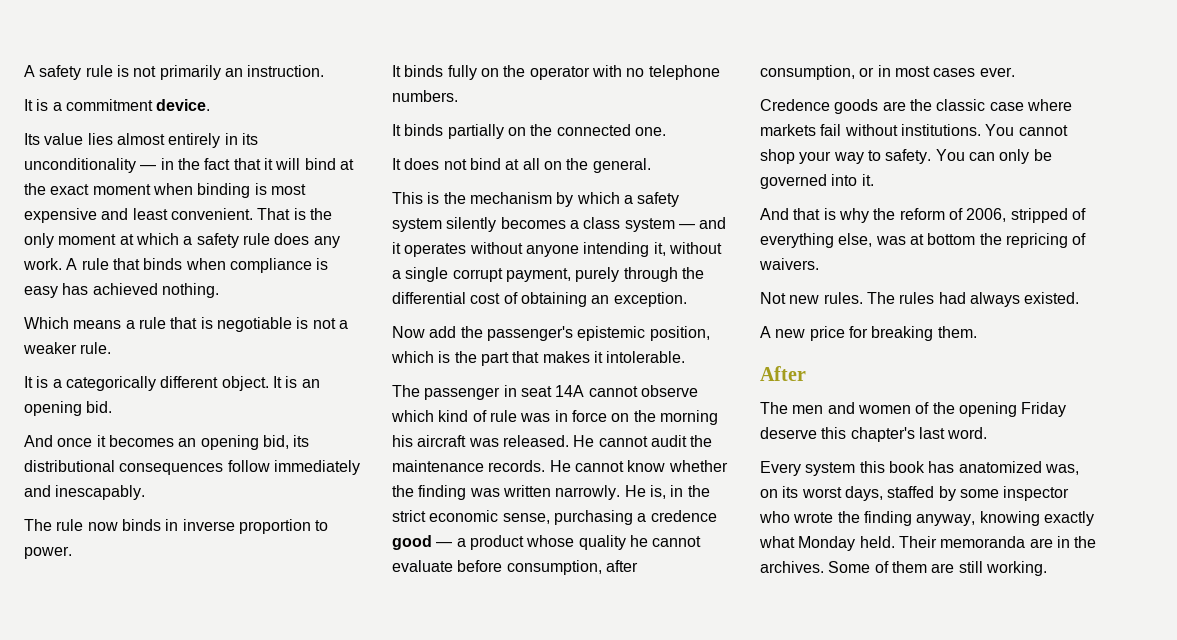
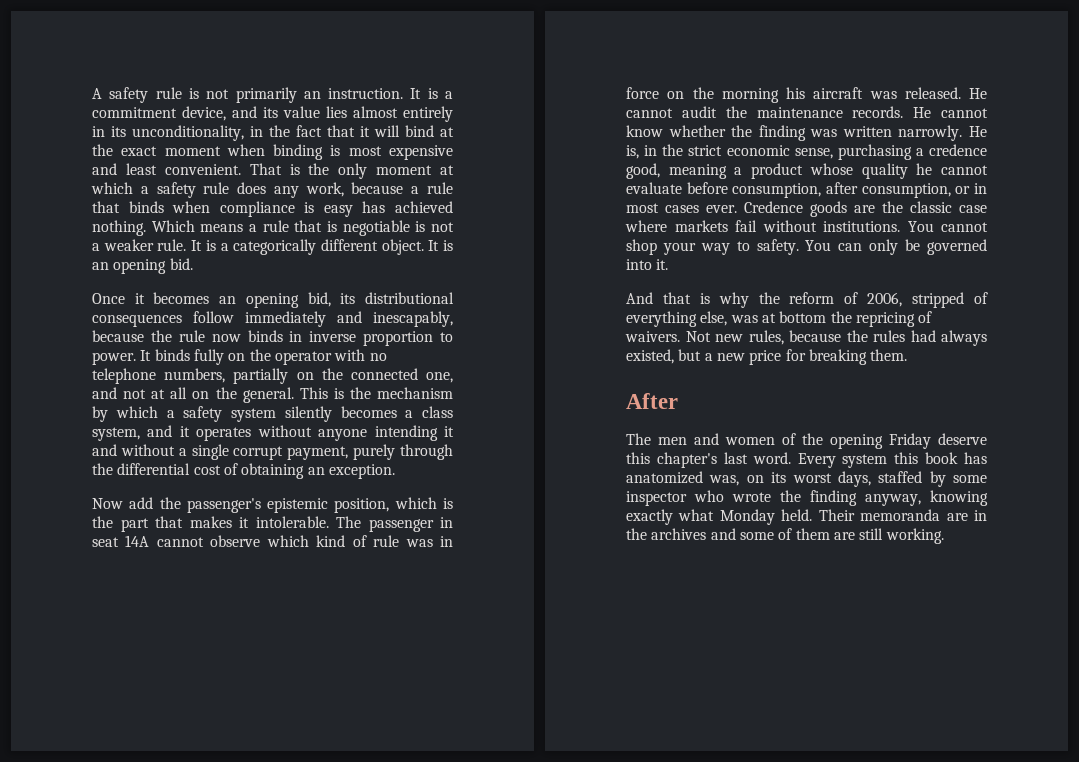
- A safety rule is not primarily an instruction.
- It is a commitment device.
- Its value lies almost entirely in its unconditionality — in the fact that it will bind at the exact moment when binding is most expensive and least convenient.
+ A safety rule is not primarily an instruction. It is a commitment device, and its value lies almost entirely in its unconditionality, in the fact that it will bind at the exact moment when binding is most expensive and least convenient.
- That is the only moment at which a safety rule does any work. A rule that binds when compliance is easy has achieved nothing.
- Which means a rule that is negotiable is not a weaker rule.
- It is a categorically different object.
+ That is the only moment at which a safety rule does any work, because a rule that binds when compliance is easy has achieved nothing. Which means a rule that is negotiable is not a weaker rule. It is a categorically different object.
- And once it becomes an opening bid, its distributional consequences follow immediately and inescapably.
- The rule now binds in inverse proportion to power.
- It binds fully on the operator with no telephone numbers.
- It binds partially on the connected one.
- It does not bind at all on the general.
- This is the mechanism by which a safety system silently becomes a class system — and it operates without anyone intending it, without a single corrupt payment, purely through the differential cost of obtaining an exception.
+ Once it becomes an opening bid, its distributional consequences follow immediately and inescapably, because the rule now binds in inverse proportion to power. It binds fully on the operator with no telephone numbers, partially on the connected one, and not at all on the general. This is the mechanism by which a safety system silently becomes a class system, and it operates without anyone intending it and without a single corrupt payment, purely through the differential cost of obtaining an exception.
- Now add the passenger's epistemic position, which is the part that makes it intolerable.
- The passenger in seat 14A cannot observe which kind of rule was in force on the morning his aircraft was released.
+ Now add the passenger's epistemic position, which is the part that makes it intolerable. The passenger in seat 14A cannot observe which kind of rule was in force on the morning his aircraft was released.
- He is, in the strict economic sense, purchasing a credence good — a product whose quality he cannot evaluate before consumption, after consumption, or in most cases ever.
- Credence goods are the classic case where markets fail without institutions.
+ He is, in the strict economic sense, purchasing a credence good, meaning a product whose quality he cannot evaluate before consumption, after consumption, or in most cases ever. Credence goods are the classic case where markets fail without institutions.
- And that is why the reform of 2006, stripped of everything else, was at bottom the repricing of waivers.
- Not new rules. The rules had always existed.
- A new price for breaking them.
+ And that is why the reform of 2006, stripped of everything else, was at bottom the repricing of waivers. Not new rules, because the rules had always existed, but a new price for breaking them.
- The men and women of the opening Friday deserve this chapter's last word.
- Every system this book has anatomized was, on its worst days, staffed by some inspector who wrote the finding anyway, knowing exactly what Monday held.
+ The men and women of the opening Friday deserve this chapter's last word. Every system this book has anatomized was, on its worst days, staffed by some inspector who wrote the finding anyway, knowing exactly what Monday held.
- Their memoranda are in the archives. Some of them are still working.
+ Their memoranda are in the archives and some of them are still working.

